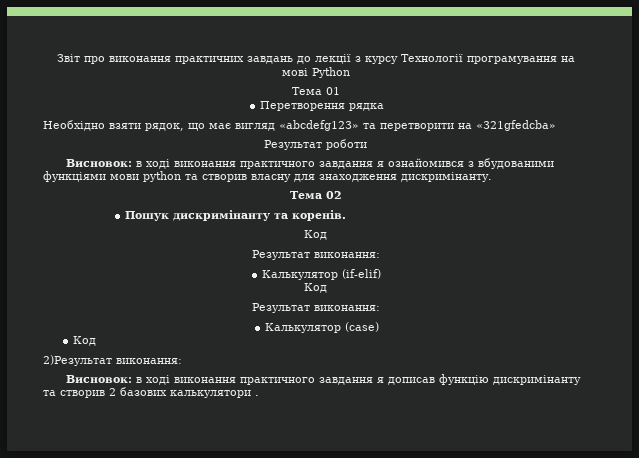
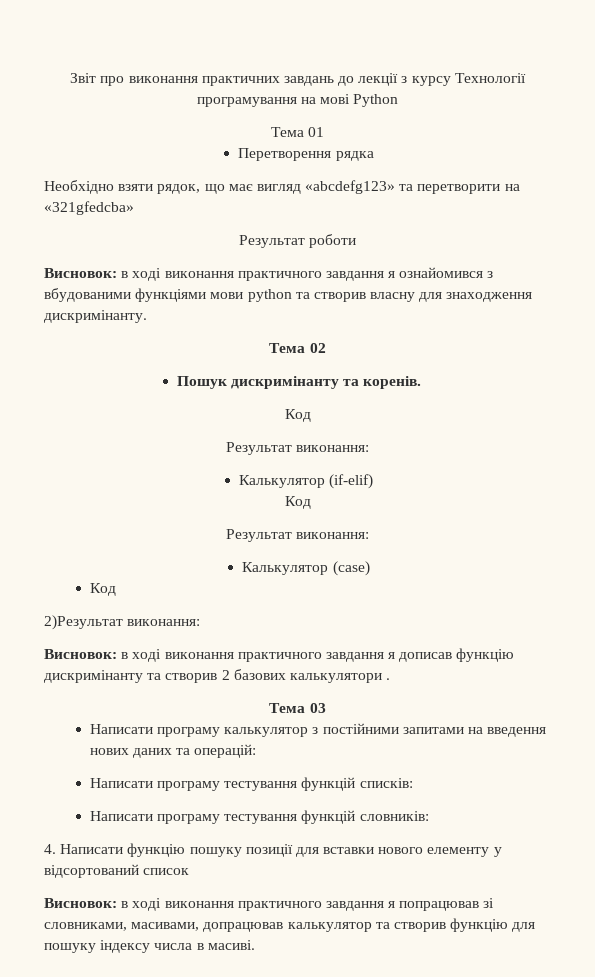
+ Тема 03
+ Написати програму калькулятор з постійними запитами на введення нових даних та операцій:
+ Написати програму тестування функцій списків:
+ Написати програму тестування функцій словників:
+ 4. Написати функцію пошуку позиції для вставки нового елементу у відсортований список
+ Висновок: в ході виконання практичного завдання я попрацював зі словниками, масивами, допрацював калькулятор та створив функцію для пошуку індексу числа в масиві.

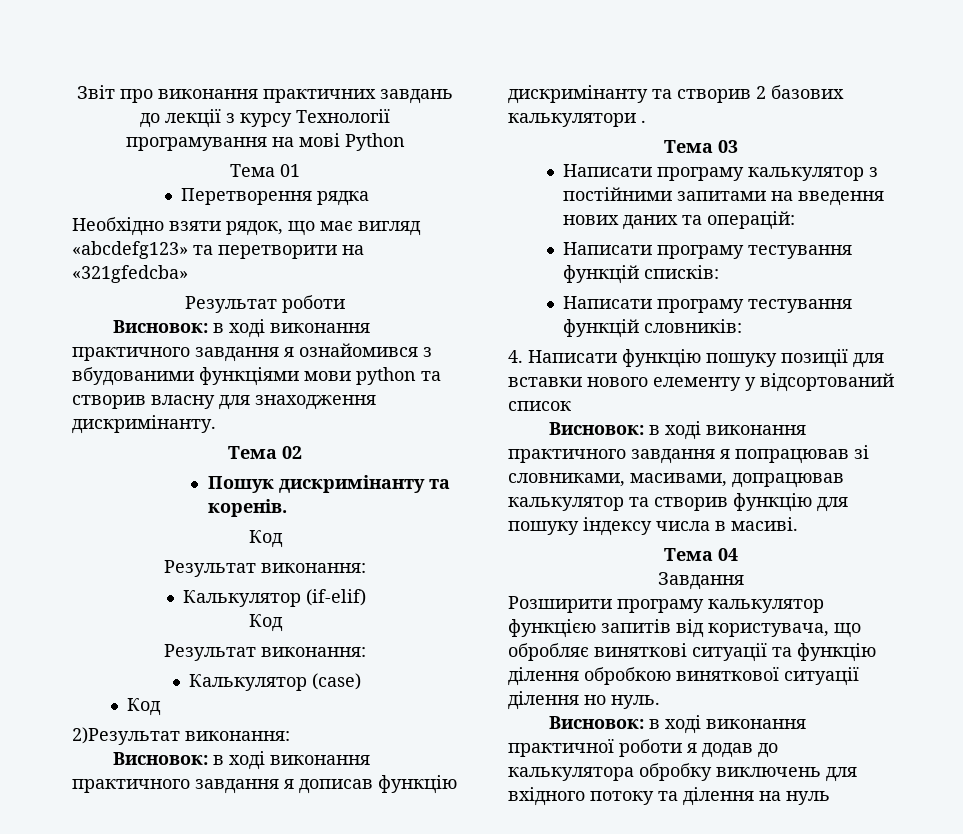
+ Тема 04
+ Завдання
+ Розширити програму калькулятор функцією запитів від користувача, що обробляє виняткові ситуації та функцію ділення обробкою виняткової ситуації ділення но нуль.
+ Висновок: в ході виконання практичної роботи я додав до калькулятора обробку виключень для вхідного потоку та ділення на нуль

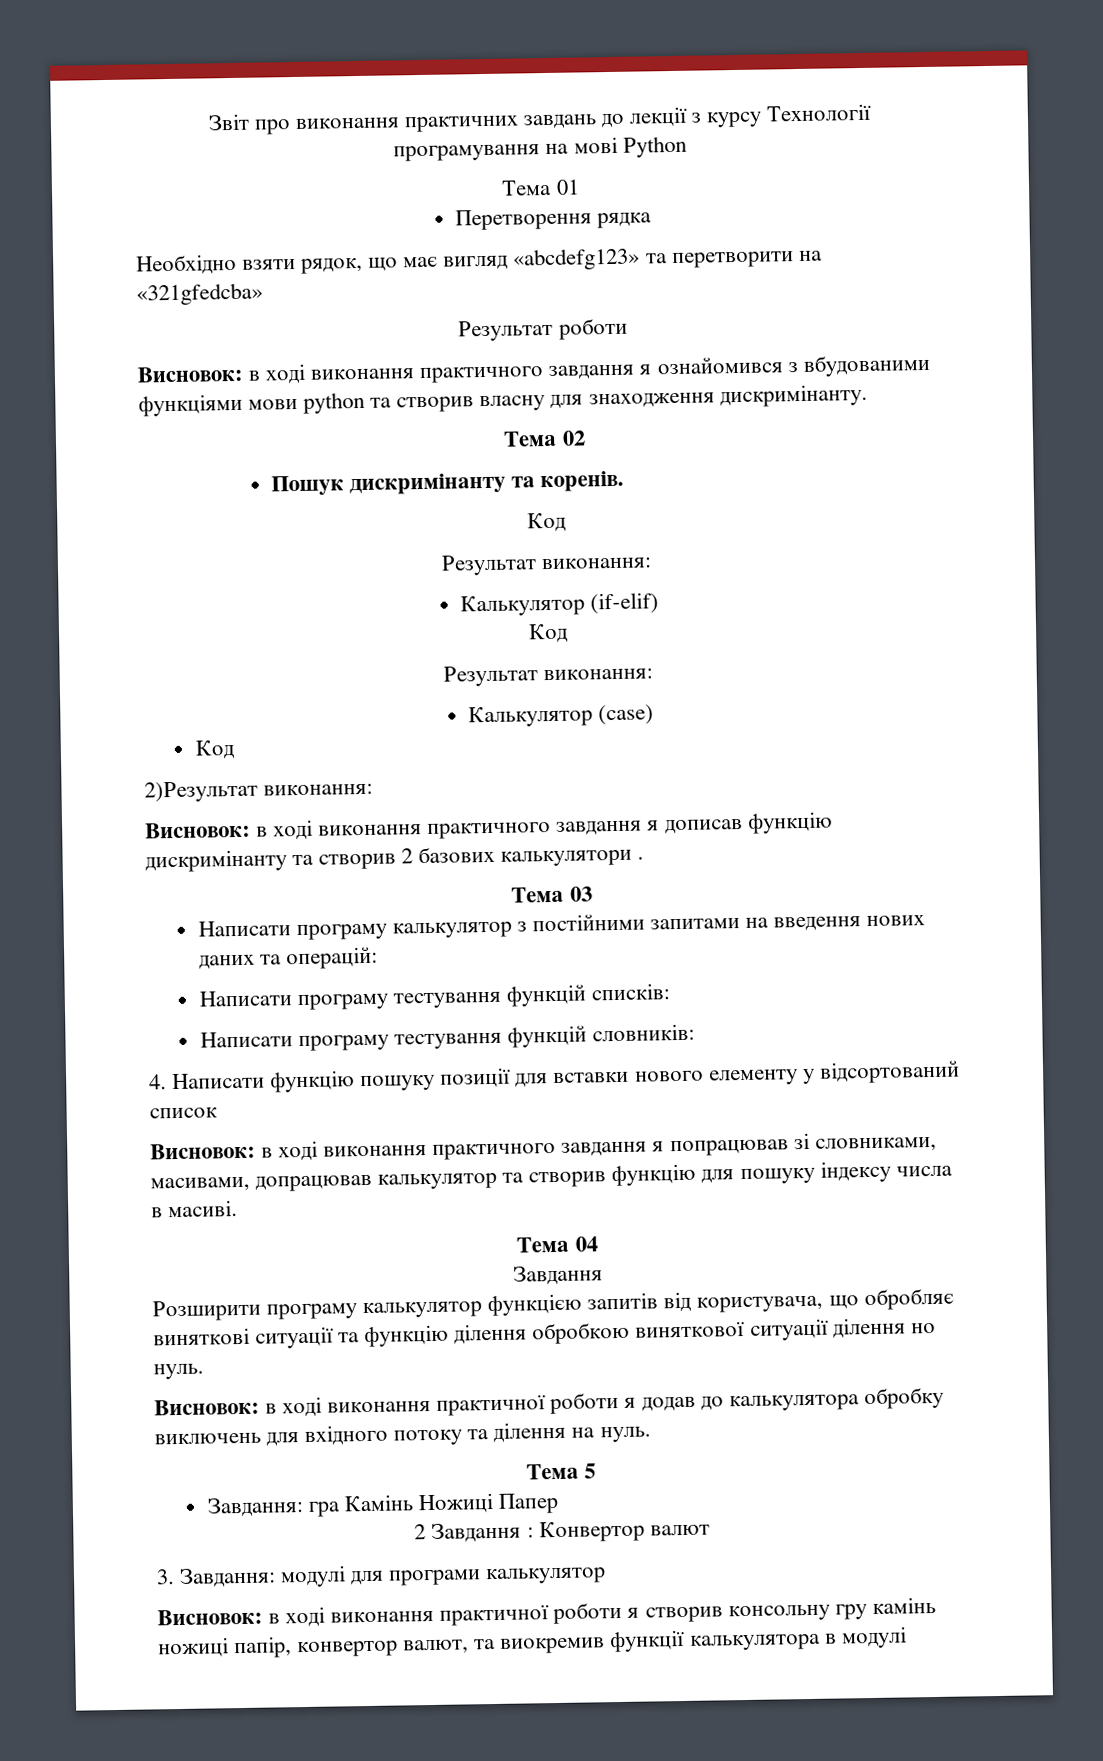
- Висновок: в ході виконання практичної роботи я додав до калькулятора обробку виключень для вхідного потоку та ділення на нуль
+ Висновок: в ході виконання практичної роботи я додав до калькулятора обробку виключень для вхідного потоку та ділення на нуль.
+ Тема 5
+ Завдання: гра Камінь Ножиці Папер
+ 2 Завдання : Конвертор валют
+ 3. Завдання: модулі для програми калькулятор
+ Висновок: в ході виконання практичної роботи я створив консольну гру камінь ножиці папір, конвертор валют, та виокремив функції калькулятора в модулі

